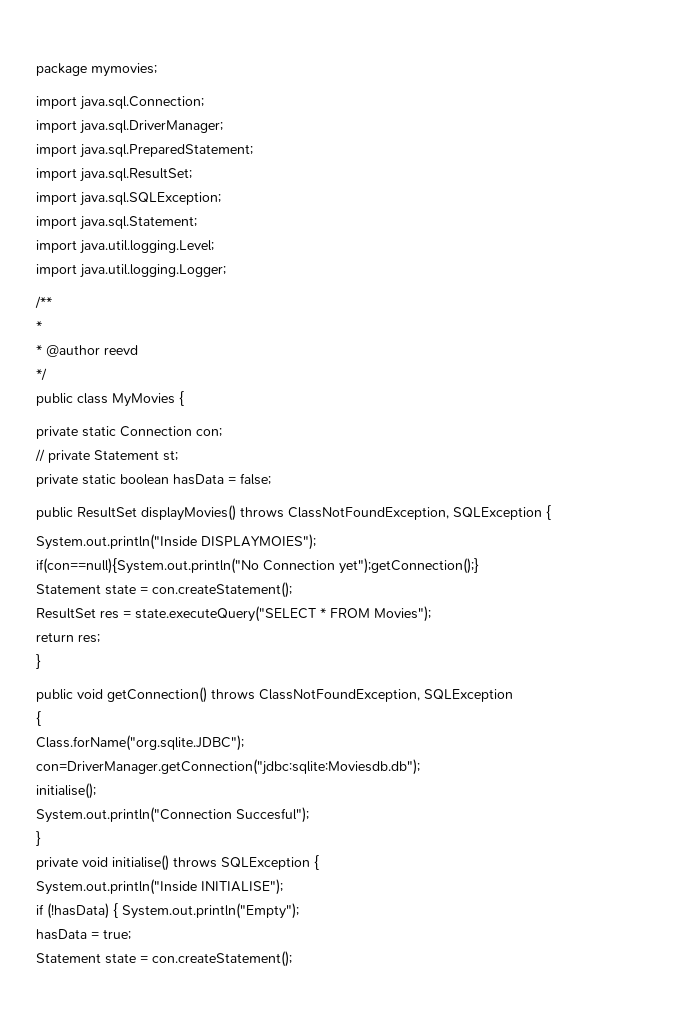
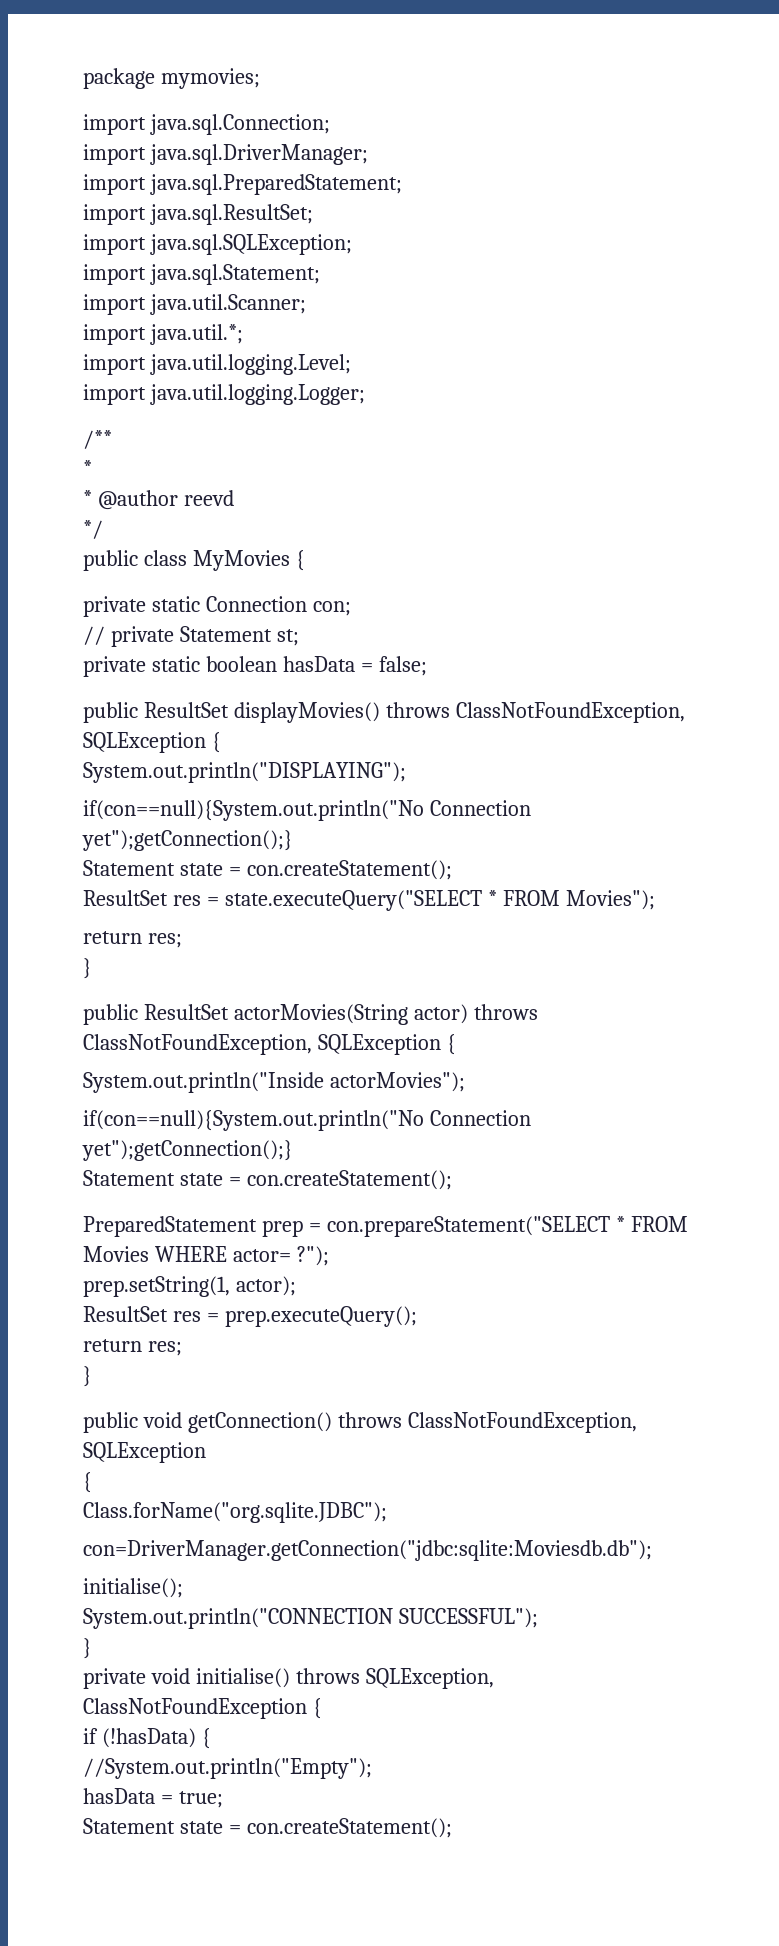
+ import java.util.Scanner;
+ import java.util.*;
- System.out.println("Inside DISPLAYMOIES");
+ System.out.println("DISPLAYING");
+ public ResultSet actorMovies(String actor) throws ClassNotFoundException, SQLException {
+ System.out.println("Inside actorMovies");
+ if(con==null){System.out.println("No Connection yet");getConnection();}
+ Statement state = con.createStatement();
+ PreparedStatement prep = con.prepareStatement("SELECT * FROM Movies WHERE actor= ?");
+ prep.setString(1, actor);
+ ResultSet res = prep.executeQuery();
+ return res;
+ }
- System.out.println("Connection Succesful");
+ System.out.println("CONNECTION SUCCESSFUL");
- private void initialise() throws SQLException {
- System.out.println("Inside INITIALISE");
+ private void initialise() throws SQLException, ClassNotFoundException {
- if (!hasData) { System.out.println("Empty");
+ if (!hasData) {
+ //System.out.println("Empty");

